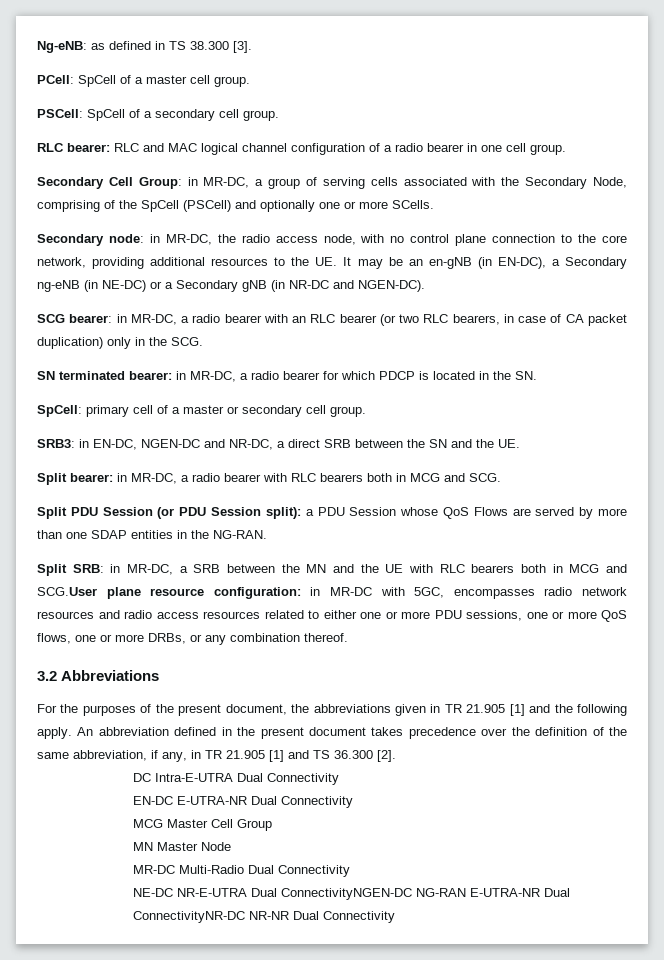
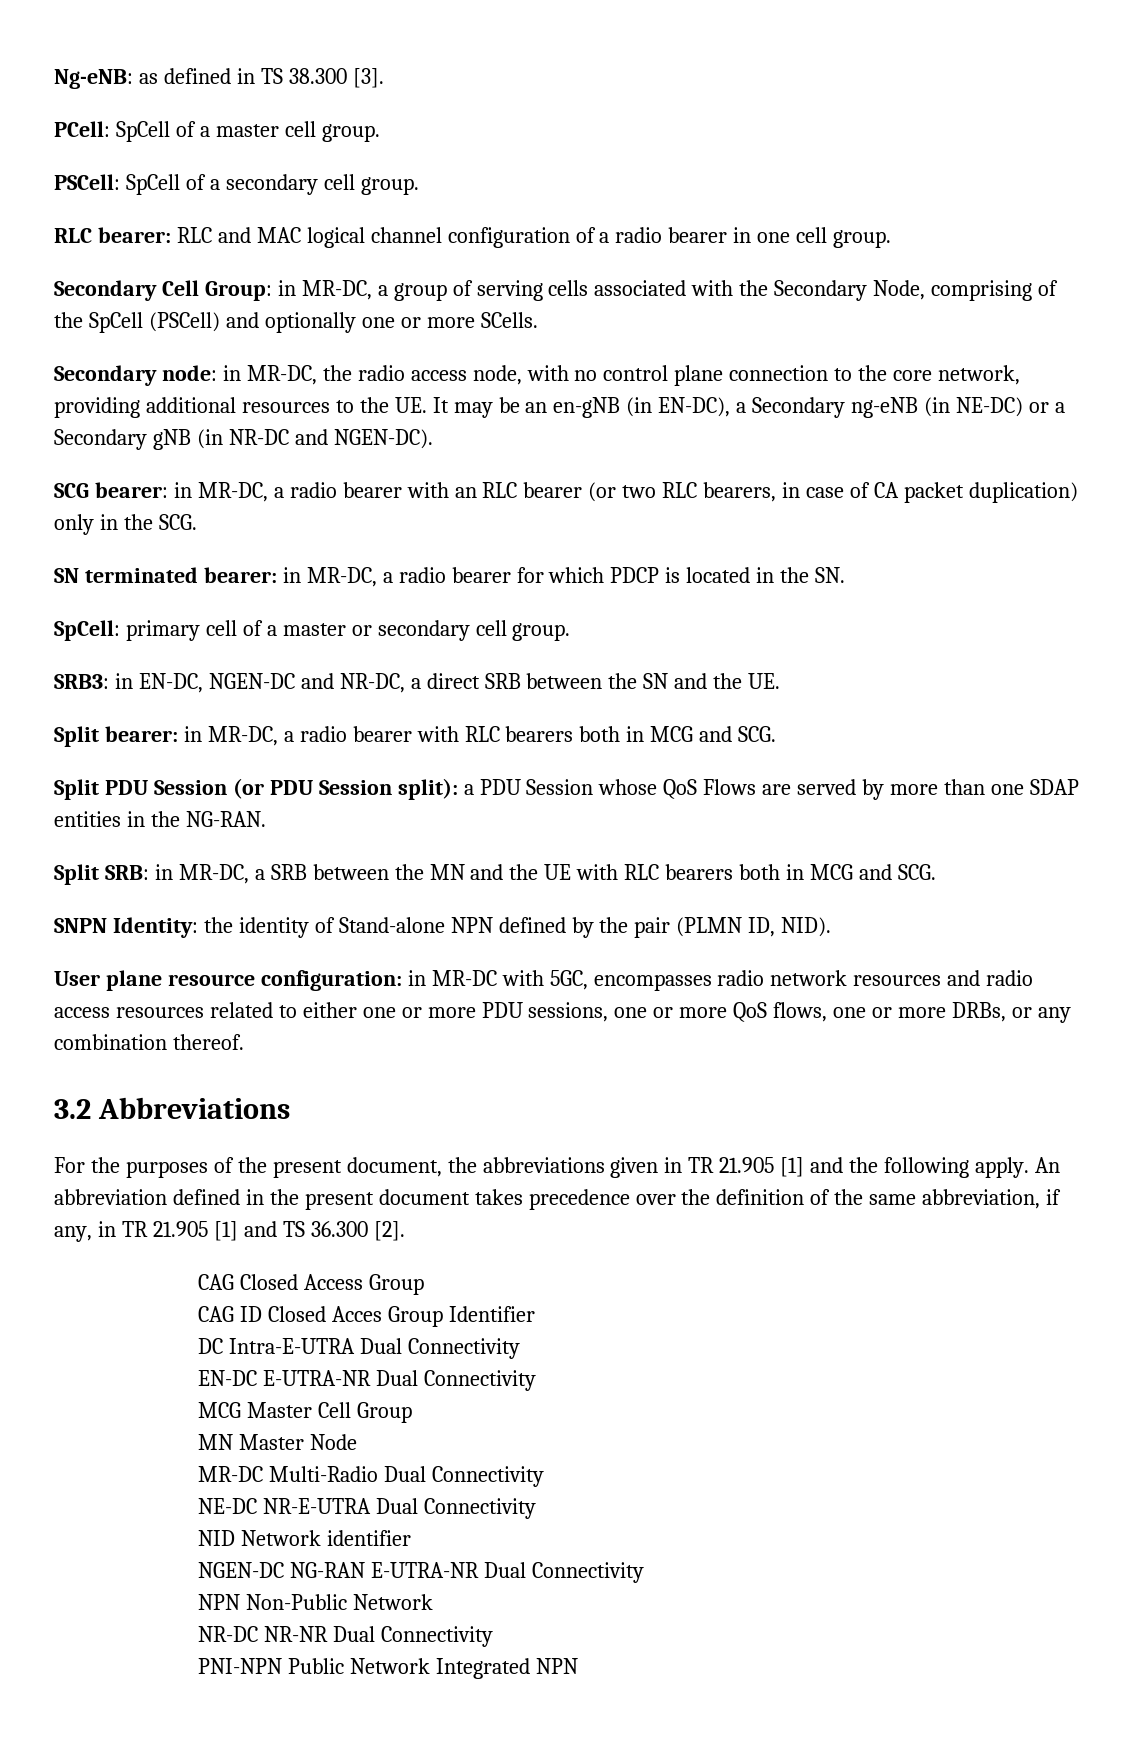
- Split SRB: in MR-DC, a SRB between the MN and the UE with RLC bearers both in MCG and SCG.User plane resource configuration: in MR-DC with 5GC, encompasses radio network resources and radio access resources related to either one or more PDU sessions, one or more QoS flows, one or more DRBs, or any combination thereof.
+ Split SRB: in MR-DC, a SRB between the MN and the UE with RLC bearers both in MCG and SCG.
+ SNPN Identity: the identity of Stand-alone NPN defined by the pair (PLMN ID, NID).
+ User plane resource configuration: in MR-DC with 5GC, encompasses radio network resources and radio access resources related to either one or more PDU sessions, one or more QoS flows, one or more DRBs, or any combination thereof.
+ CAG Closed Access Group
+ CAG ID Closed Acces Group Identifier
- NE-DC NR-E-UTRA Dual ConnectivityNGEN-DC NG-RAN E-UTRA-NR Dual ConnectivityNR-DC NR-NR Dual Connectivity
+ NE-DC NR-E-UTRA Dual Connectivity
+ NID Network identifier
+ NGEN-DC NG-RAN E-UTRA-NR Dual Connectivity
+ NPN Non-Public Network
+ NR-DC NR-NR Dual Connectivity
+ PNI-NPN Public Network Integrated NPN

